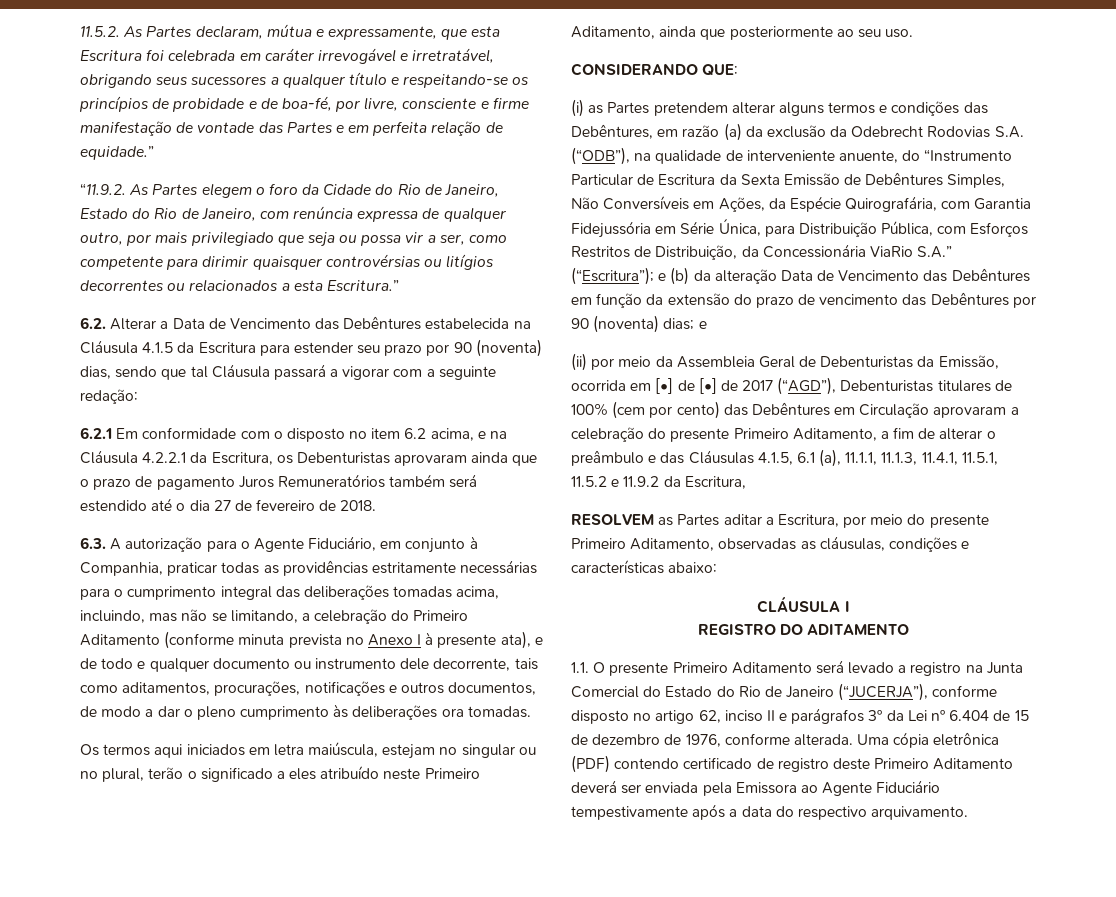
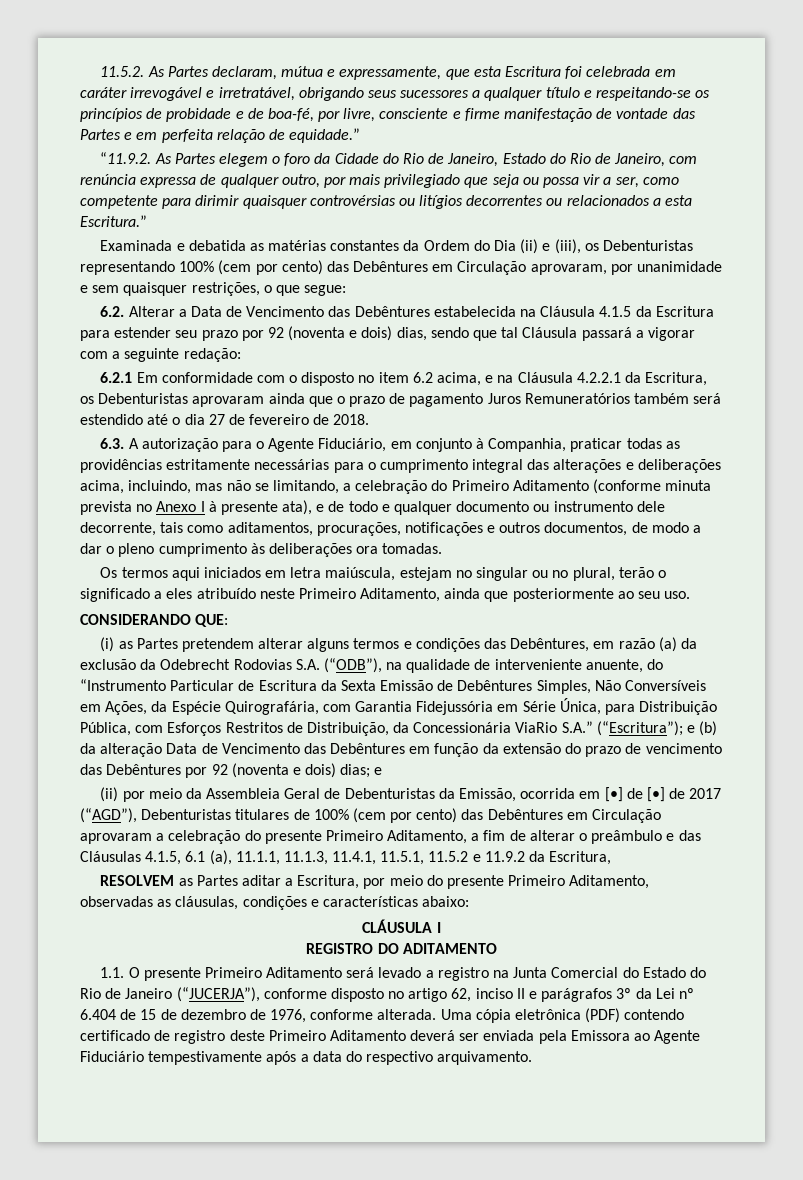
+ Examinada e debatida as matérias constantes da Ordem do Dia (ii) e (iii), os Debenturistas representando 100% (cem por cento) das Debêntures em Circulação aprovaram, por unanimidade e sem quaisquer restrições, o que segue:
- 6.2. Alterar a Data de Vencimento das Debêntures estabelecida na Cláusula 4.1.5 da Escritura para estender seu prazo por 90 (noventa) dias, sendo que tal Cláusula passará a vigorar com a seguinte redação:
+ 6.2. Alterar a Data de Vencimento das Debêntures estabelecida na Cláusula 4.1.5 da Escritura para estender seu prazo por 92 (noventa e dois) dias, sendo que tal Cláusula passará a vigorar com a seguinte redação:
- 6.3. A autorização para o Agente Fiduciário, em conjunto à Companhia, praticar todas as providências estritamente necessárias para o cumprimento integral das deliberações tomadas acima, incluindo, mas não se limitando, a celebração do Primeiro Aditamento (conforme minuta prevista no Anexo I à presente ata), e de todo e qualquer documento ou instrumento dele decorrente, tais como aditamentos, procurações, notificações e outros documentos, de modo a dar o pleno cumprimento às deliberações ora tomadas.
+ 6.3. A autorização para o Agente Fiduciário, em conjunto à Companhia, praticar todas as providências estritamente necessárias para o cumprimento integral das alterações e deliberações acima, incluindo, mas não se limitando, a celebração do Primeiro Aditamento (conforme minuta prevista no Anexo I à presente ata), e de todo e qualquer documento ou instrumento dele decorrente, tais como aditamentos, procurações, notificações e outros documentos, de modo a dar o pleno cumprimento às deliberações ora tomadas.
- e (b) da alteração Data de Vencimento das Debêntures em função da extensão do prazo de vencimento das Debêntures por 90 (noventa) dias;
+ e (b) da alteração Data de Vencimento das Debêntures em função da extensão do prazo de vencimento das Debêntures por 92 (noventa e dois) dias;

